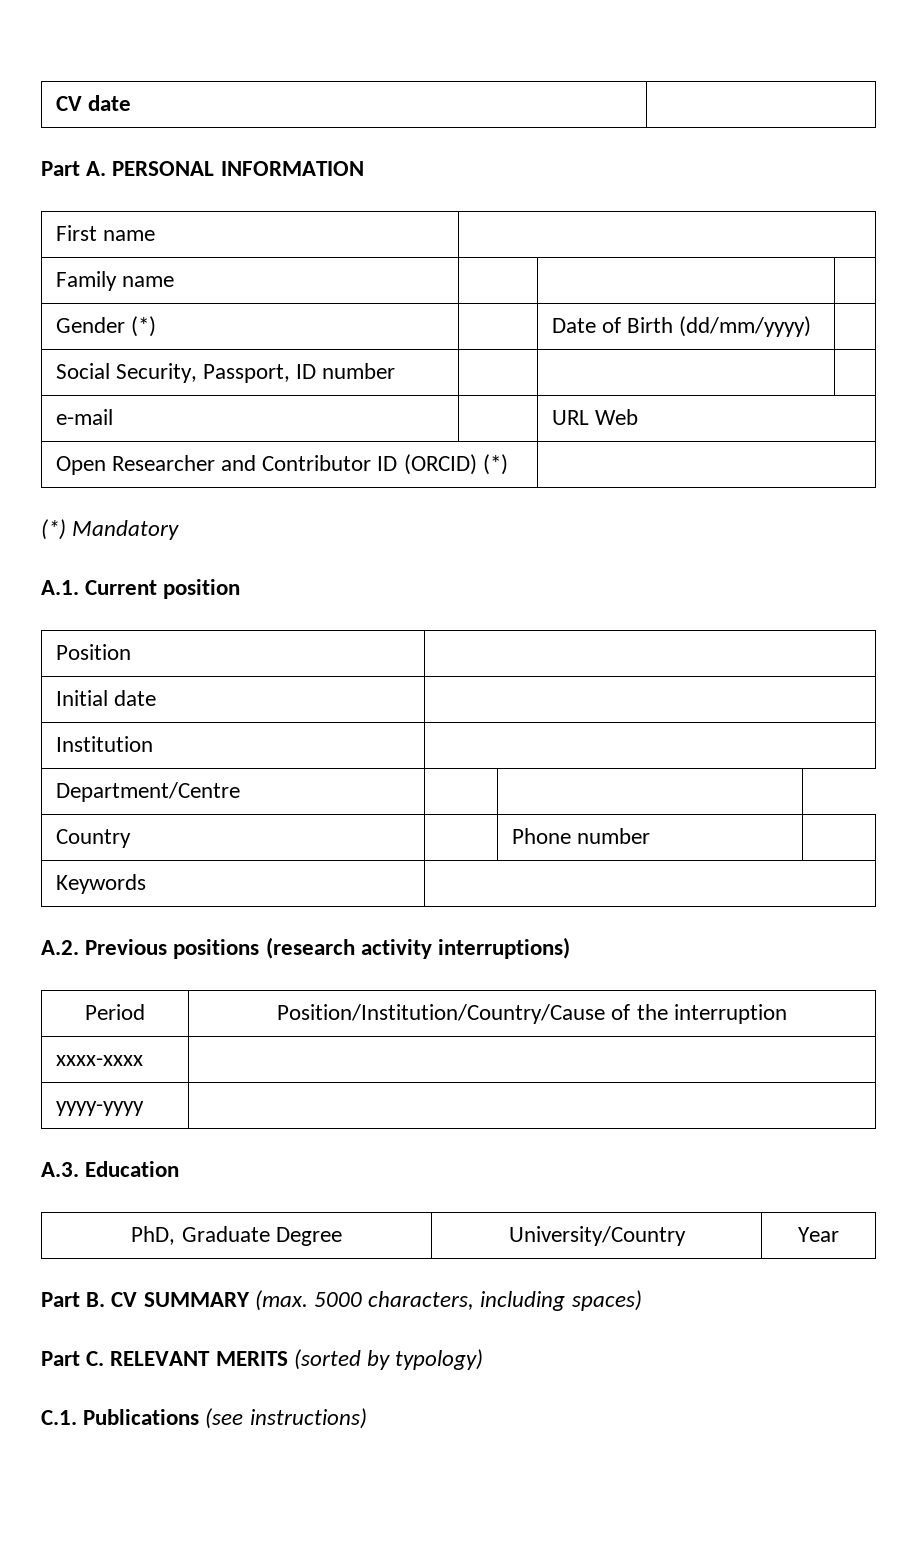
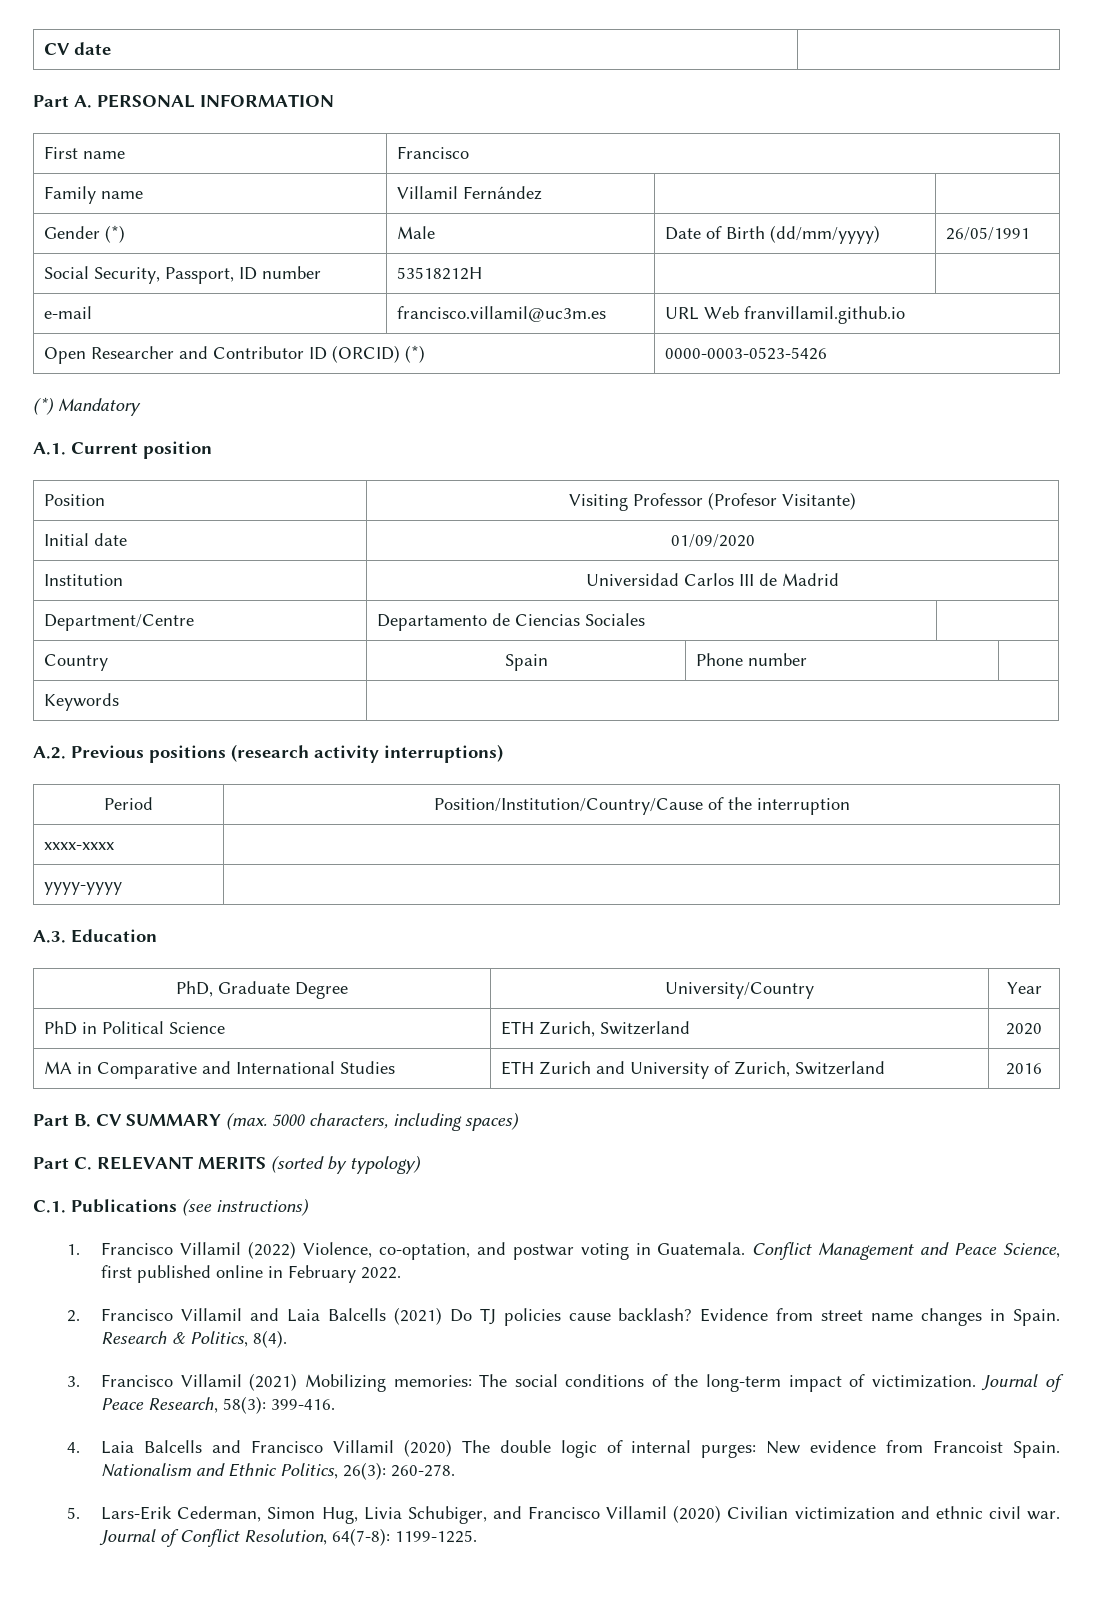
- First name |
+ First name | Francisco
- Family name | | |
+ Family name | Villamil Fernández | |
- Gender (*) | | Date of Birth (dd/mm/yyyy) |
+ Gender (*) | Male | Date of Birth (dd/mm/yyyy) | 26/05/1991
- Social Security, Passport, ID number | | |
+ Social Security, Passport, ID number | 53518212H | |
- e-mail | | URL Web
+ e-mail | francisco.villamil@uc3m.es | URL Web franvillamil.github.io
- Open Researcher and Contributor ID (ORCID) (*) |
+ Open Researcher and Contributor ID (ORCID) (*) | 0000-0003-0523-5426
- Position |
+ Position | Visiting Professor (Profesor Visitante)
- Initial date |
+ Initial date | 01/09/2020
- Institution |
- Department/Centre | |
+ Institution | Universidad Carlos III de Madrid
+ Department/Centre | Departamento de Ciencias Sociales |
- Country | | Phone number |
+ Country | Spain | Phone number |
+ PhD in Political Science | ETH Zurich, Switzerland | 2020
+ MA in Comparative and International Studies | ETH Zurich and University of Zurich, Switzerland | 2016
+ 1. Francisco Villamil (2022) Violence, co-optation, and postwar voting in Guatemala. Conflict Management and Peace Science, first published online in February 2022.
+ 2. Francisco Villamil and Laia Balcells (2021) Do TJ policies cause backlash? Evidence from street name changes in Spain. Research & Politics, 8(4).
+ 3. Francisco Villamil (2021) Mobilizing memories: The social conditions of the long-term impact of victimization. Journal of Peace Research, 58(3): 399-416.
+ 4. Laia Balcells and Francisco Villamil (2020) The double logic of internal purges: New evidence from Francoist Spain. Nationalism and Ethnic Politics, 26(3): 260-278.
+ 5. Lars-Erik Cederman, Simon Hug, Livia Schubiger, and Francisco Villamil (2020) Civilian victimization and ethnic civil war. Journal of Conflict Resolution, 64(7-8): 1199-1225.

